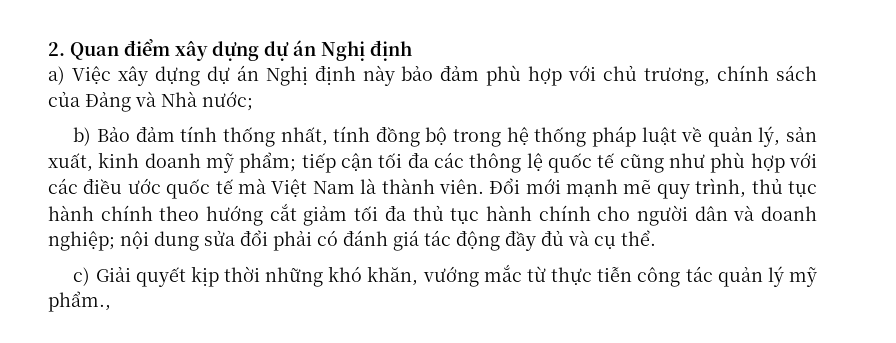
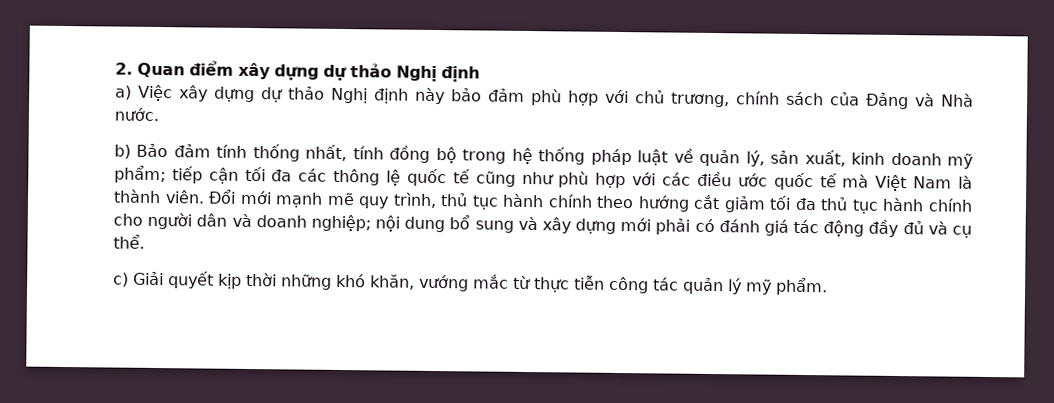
- 2. Quan điểm xây dựng dự án Nghị định
+ 2. Quan điểm xây dựng dự thảo Nghị định
- a) Việc xây dựng dự án Nghị định này bảo đảm phù hợp với chủ trương, chính sách của Đảng và Nhà nước;
+ a) Việc xây dựng dự thảo Nghị định này bảo đảm phù hợp với chủ trương, chính sách của Đảng và Nhà nước.
- Đổi mới mạnh mẽ quy trình, thủ tục hành chính theo hướng cắt giảm tối đa thủ tục hành chính cho người dân và doanh nghiệp; nội dung sửa đổi phải có đánh giá tác động đầy đủ và cụ thể.
+ Đổi mới mạnh mẽ quy trình, thủ tục hành chính theo hướng cắt giảm tối đa thủ tục hành chính cho người dân và doanh nghiệp; nội dung bổ sung và xây dựng mới phải có đánh giá tác động đầy đủ và cụ thể.
- c) Giải quyết kịp thời những khó khăn, vướng mắc từ thực tiễn công tác quản lý mỹ phẩm.,
+ c) Giải quyết kịp thời những khó khăn, vướng mắc từ thực tiễn công tác quản lý mỹ phẩm.

